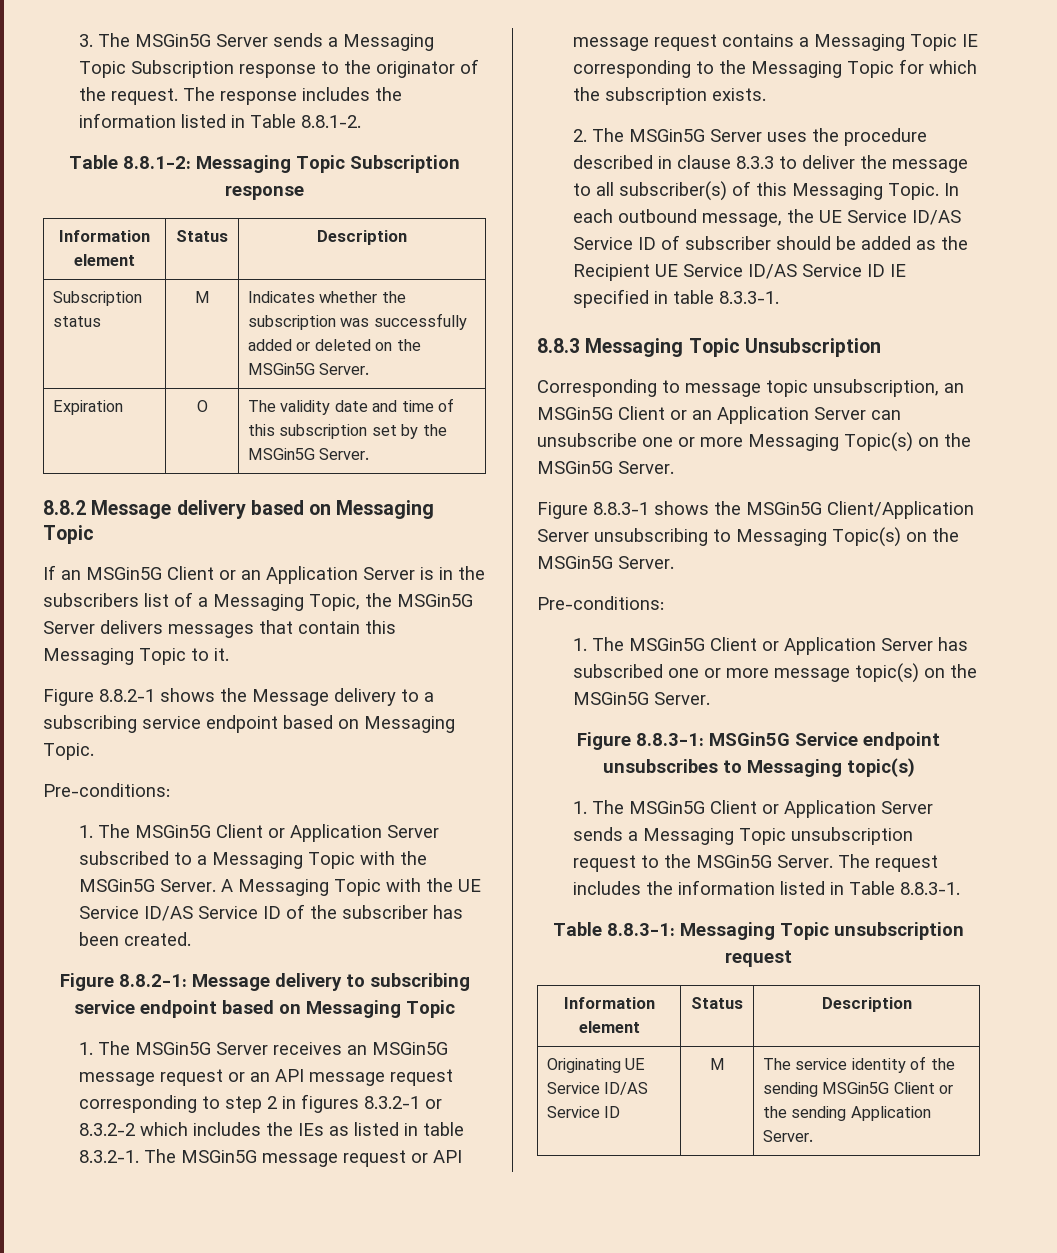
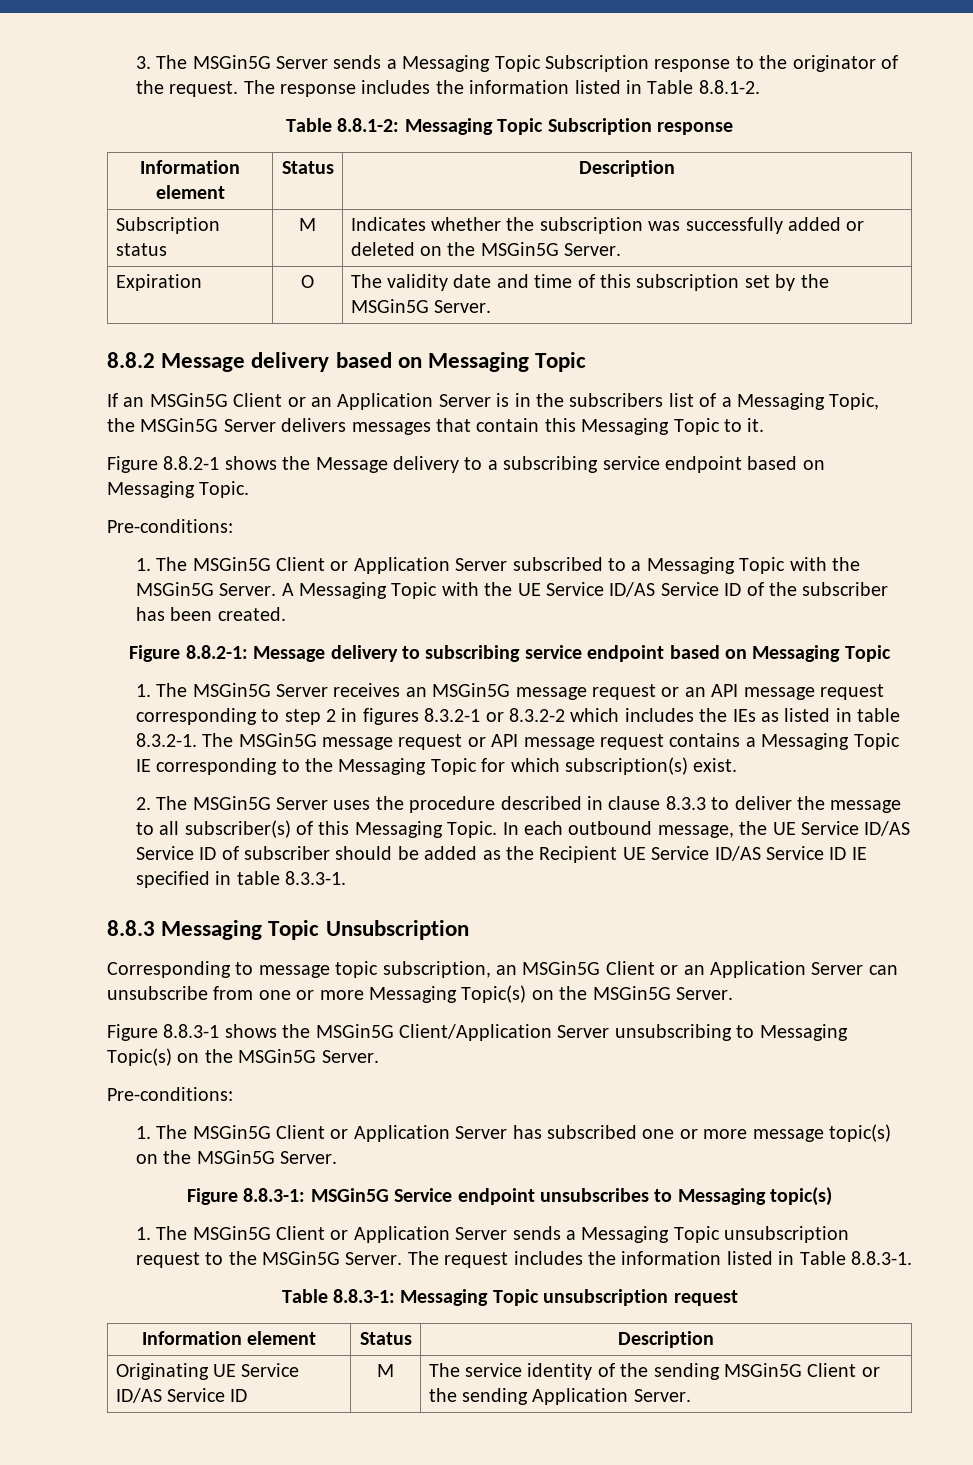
- 1. The MSGin5G Server receives an MSGin5G message request or an API message request corresponding to step 2 in figures 8.3.2-1 or 8.3.2-2 which includes the IEs as listed in table 8.3.2-1. The MSGin5G message request or API message request contains a Messaging Topic IE corresponding to the Messaging Topic for which the subscription exists.
+ 1. The MSGin5G Server receives an MSGin5G message request or an API message request corresponding to step 2 in figures 8.3.2-1 or 8.3.2-2 which includes the IEs as listed in table 8.3.2-1. The MSGin5G message request or API message request contains a Messaging Topic IE corresponding to the Messaging Topic for which subscription(s) exist.
- Corresponding to message topic unsubscription, an MSGin5G Client or an Application Server can unsubscribe one or more Messaging Topic(s) on the MSGin5G Server.
+ Corresponding to message topic subscription, an MSGin5G Client or an Application Server can unsubscribe from one or more Messaging Topic(s) on the MSGin5G Server.

